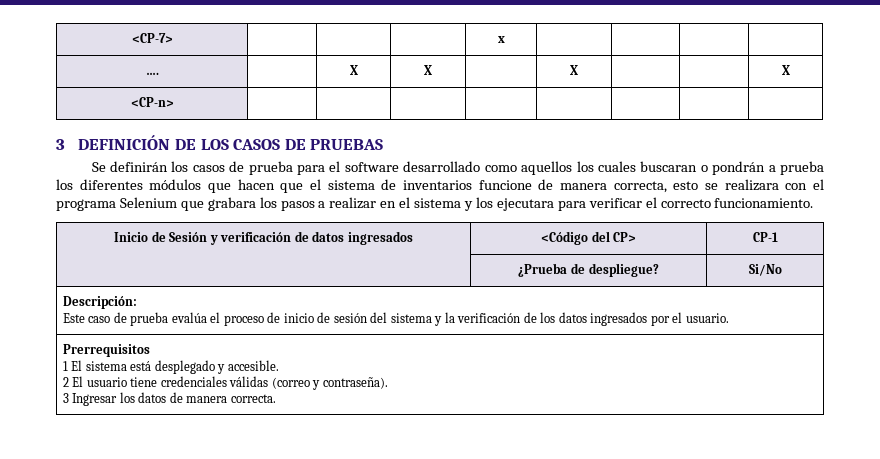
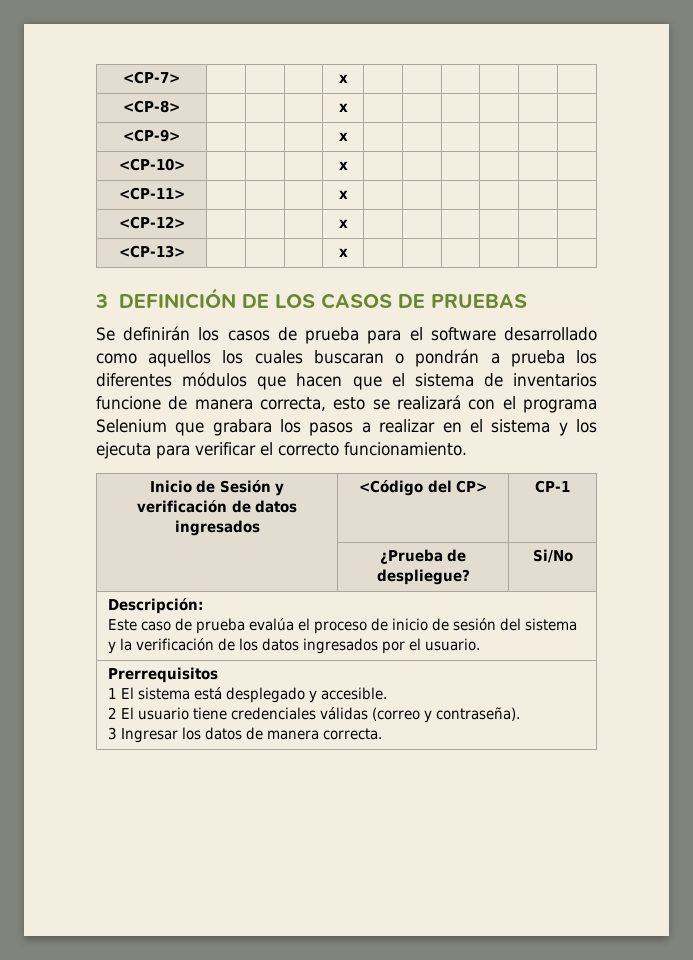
- <CP-7> | | | | x | | | |
- …. | | X | X | | X | | | X
- <CP-n> | | | | | | | |
+ <CP-7> | | | | x | | | | | |
+ <CP-8> | | | | x | | | | | |
+ <CP-9> | | | | x | | | | | |
+ <CP-10> | | | | x | | | | | |
+ <CP-11> | | | | x | | | | | |
+ <CP-12> | | | | x | | | | | |
+ <CP-13> | | | | x | | | | | |
- Se definirán los casos de prueba para el software desarrollado como aquellos los cuales buscaran o pondrán a prueba los diferentes módulos que hacen que el sistema de inventarios funcione de manera correcta, esto se realizara con el programa Selenium que grabara los pasos a realizar en el sistema y los ejecutara para verificar el correcto funcionamiento.
+ Se definirán los casos de prueba para el software desarrollado como aquellos los cuales buscaran o pondrán a prueba los diferentes módulos que hacen que el sistema de inventarios funcione de manera correcta, esto se realizará con el programa Selenium que grabara los pasos a realizar en el sistema y los ejecuta para verificar el correcto funcionamiento.

